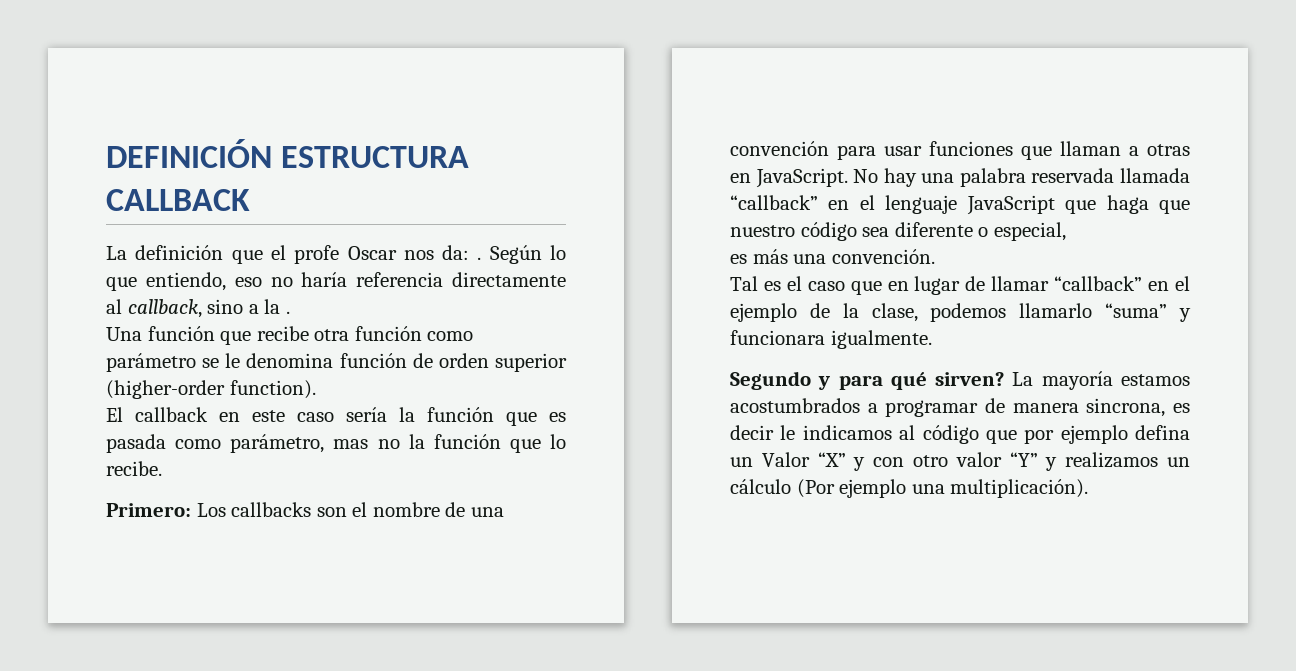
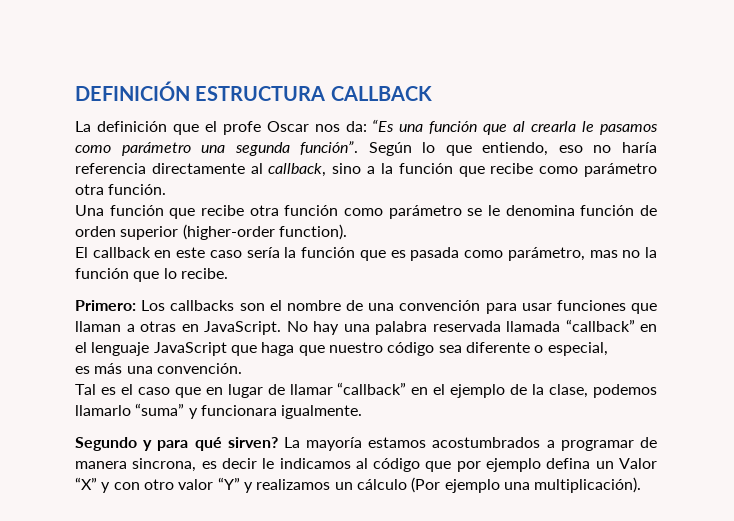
- La definición que el profe Oscar nos da: .
+ La definición que el profe Oscar nos da: “Es una función que al crearla le pasamos como parámetro una segunda función”.
- Según lo que entiendo, eso no haría referencia directamente al callback, sino a la .
+ Según lo que entiendo, eso no haría referencia directamente al callback, sino a la función que recibe como parámetro otra función.

